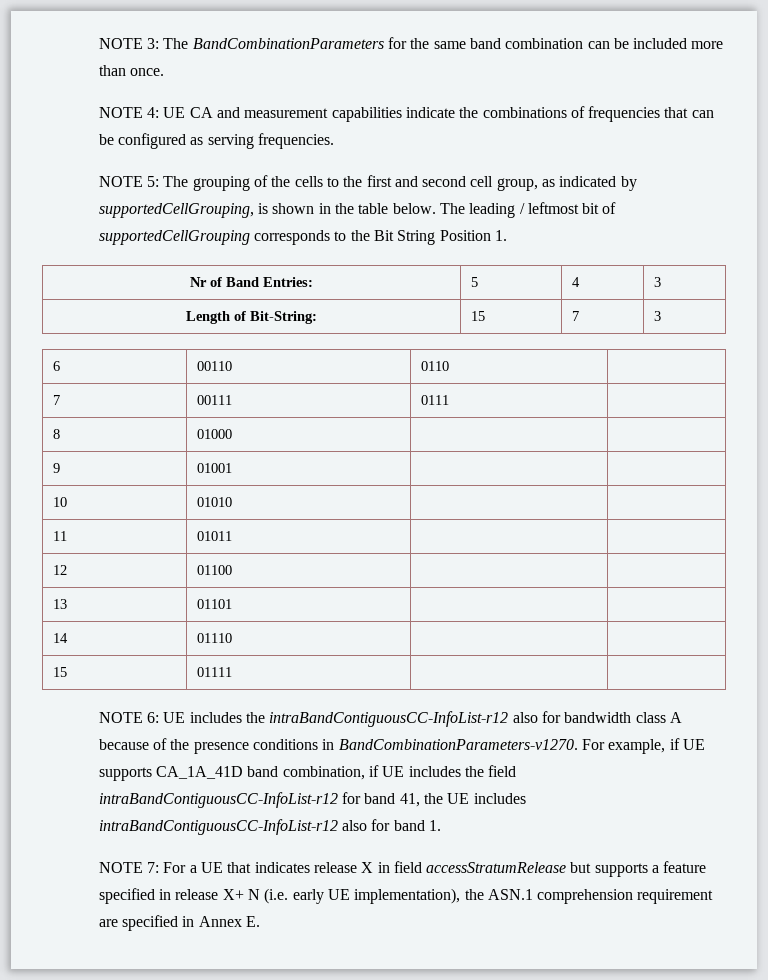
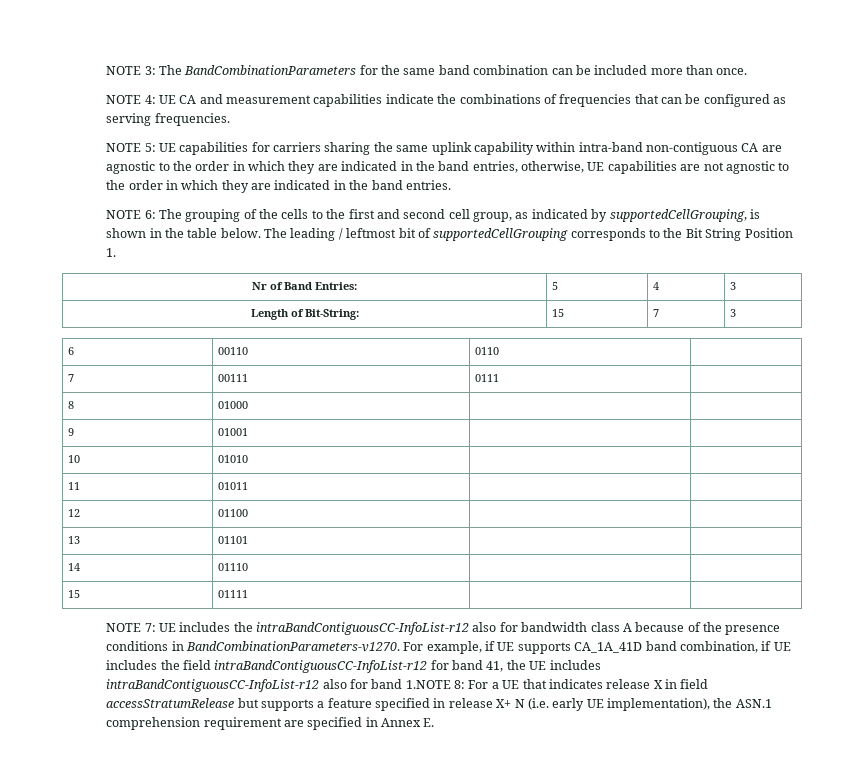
- NOTE 5: The grouping of the cells to the first and second cell group, as indicated by supportedCellGrouping, is shown in the table below.
+ NOTE 5: UE capabilities for carriers sharing the same uplink capability within intra-band non-contiguous CA are agnostic to the order in which they are indicated in the band entries, otherwise, UE capabilities are not agnostic to the order in which they are indicated in the band entries.
+ NOTE 6: The grouping of the cells to the first and second cell group, as indicated by supportedCellGrouping, is shown in the table below.
- NOTE 6: UE includes the intraBandContiguousCC-InfoList-r12 also for bandwidth class A because of the presence conditions in BandCombinationParameters-v1270.
+ NOTE 7: UE includes the intraBandContiguousCC-InfoList-r12 also for bandwidth class A because of the presence conditions in BandCombinationParameters-v1270.
- For example, if UE supports CA_1A_41D band combination, if UE includes the field intraBandContiguousCC-InfoList-r12 for band 41, the UE includes intraBandContiguousCC-InfoList-r12 also for band 1.
- NOTE 7: For a UE that indicates release X in field accessStratumRelease but supports a feature specified in release X+ N (i.e. early UE implementation), the ASN.1 comprehension requirement are specified in Annex E.
+ For example, if UE supports CA_1A_41D band combination, if UE includes the field intraBandContiguousCC-InfoList-r12 for band 41, the UE includes intraBandContiguousCC-InfoList-r12 also for band 1.NOTE 8: For a UE that indicates release X in field accessStratumRelease but supports a feature specified in release X+ N (i.e. early UE implementation), the ASN.1 comprehension requirement are specified in Annex E.

